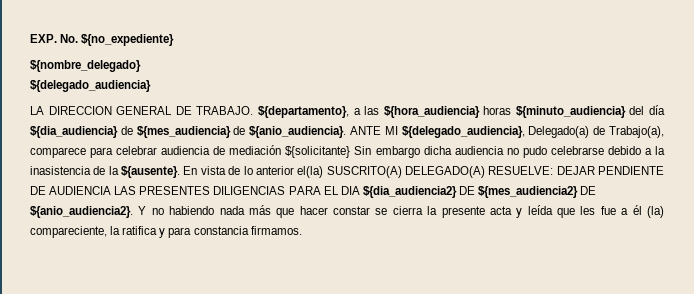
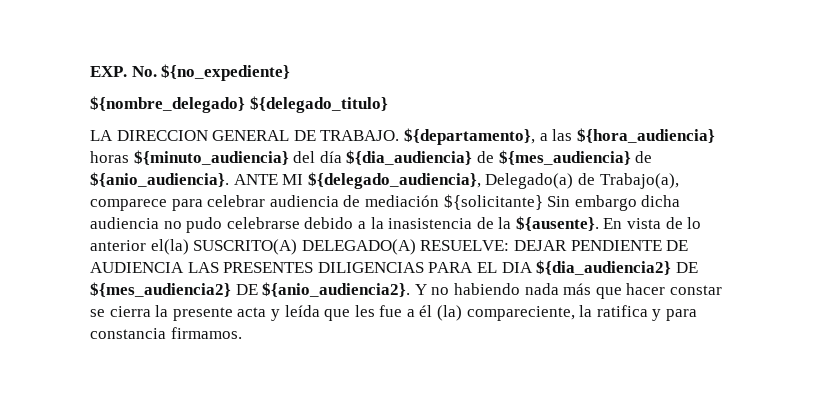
- ${nombre_delegado}
- ${delegado_audiencia}
+ ${nombre_delegado} ${delegado_titulo}

